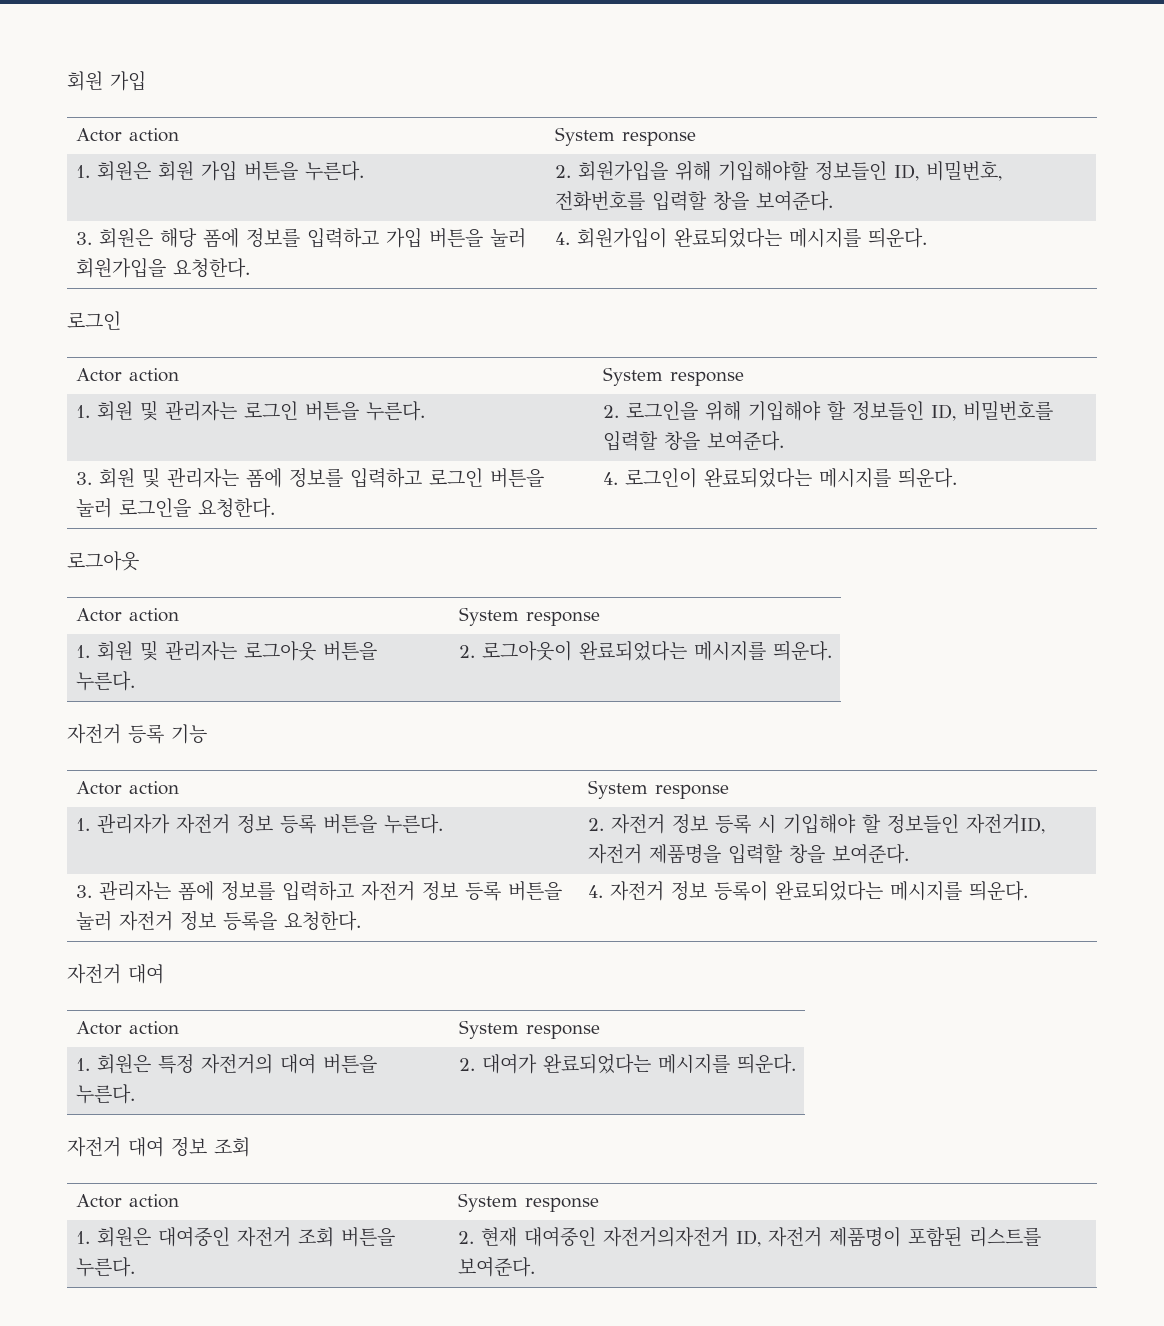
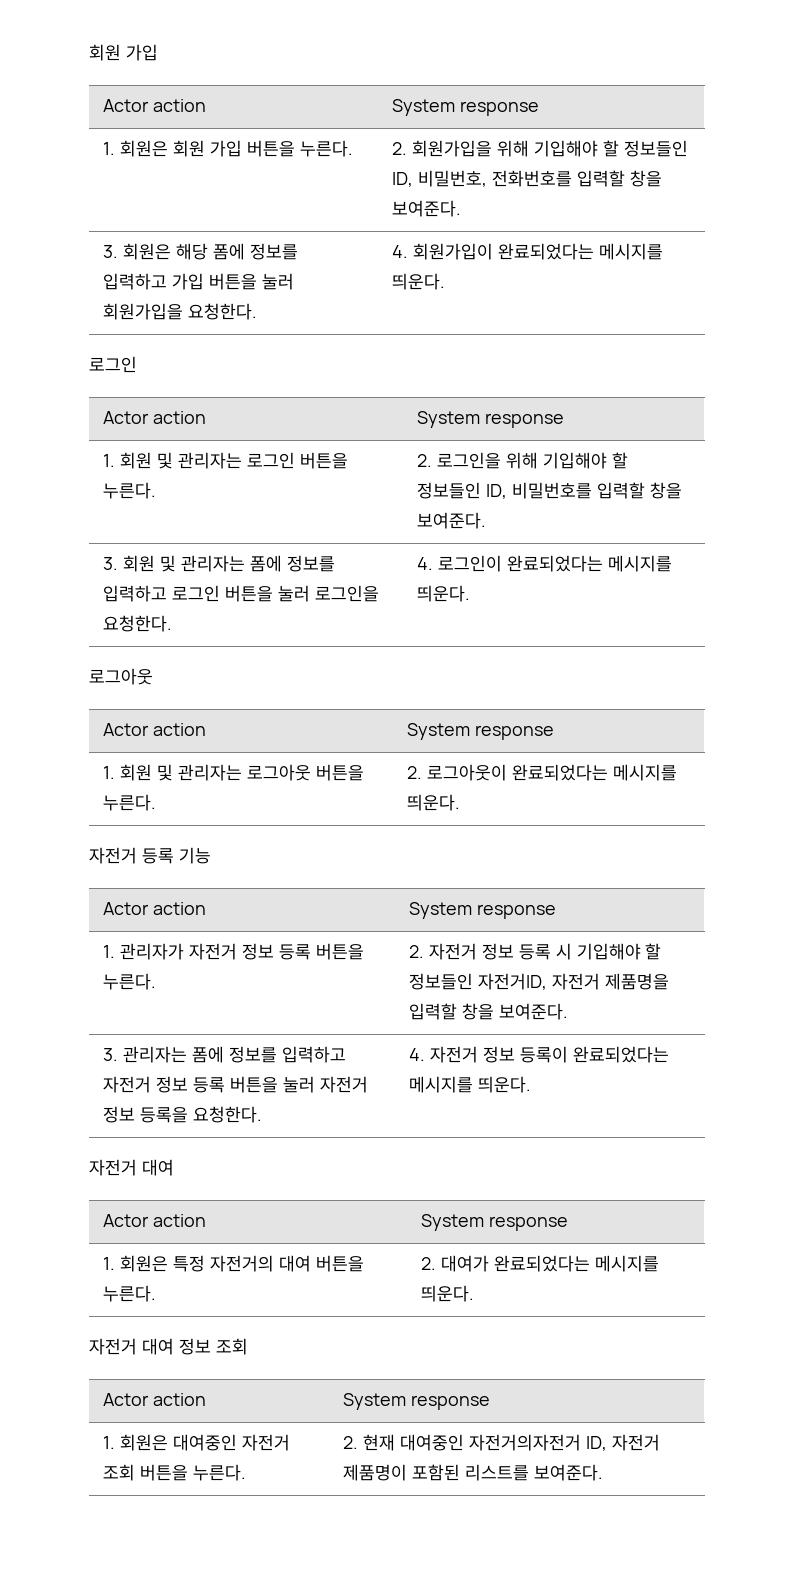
- 1. 회원은 회원 가입 버튼을 누른다. | 2. 회원가입을 위해 기입해야할 정보들인 ID, 비밀번호, 전화번호를 입력할 창을 보여준다.
+ 1. 회원은 회원 가입 버튼을 누른다. | 2. 회원가입을 위해 기입해야 할 정보들인 ID, 비밀번호, 전화번호를 입력할 창을 보여준다.

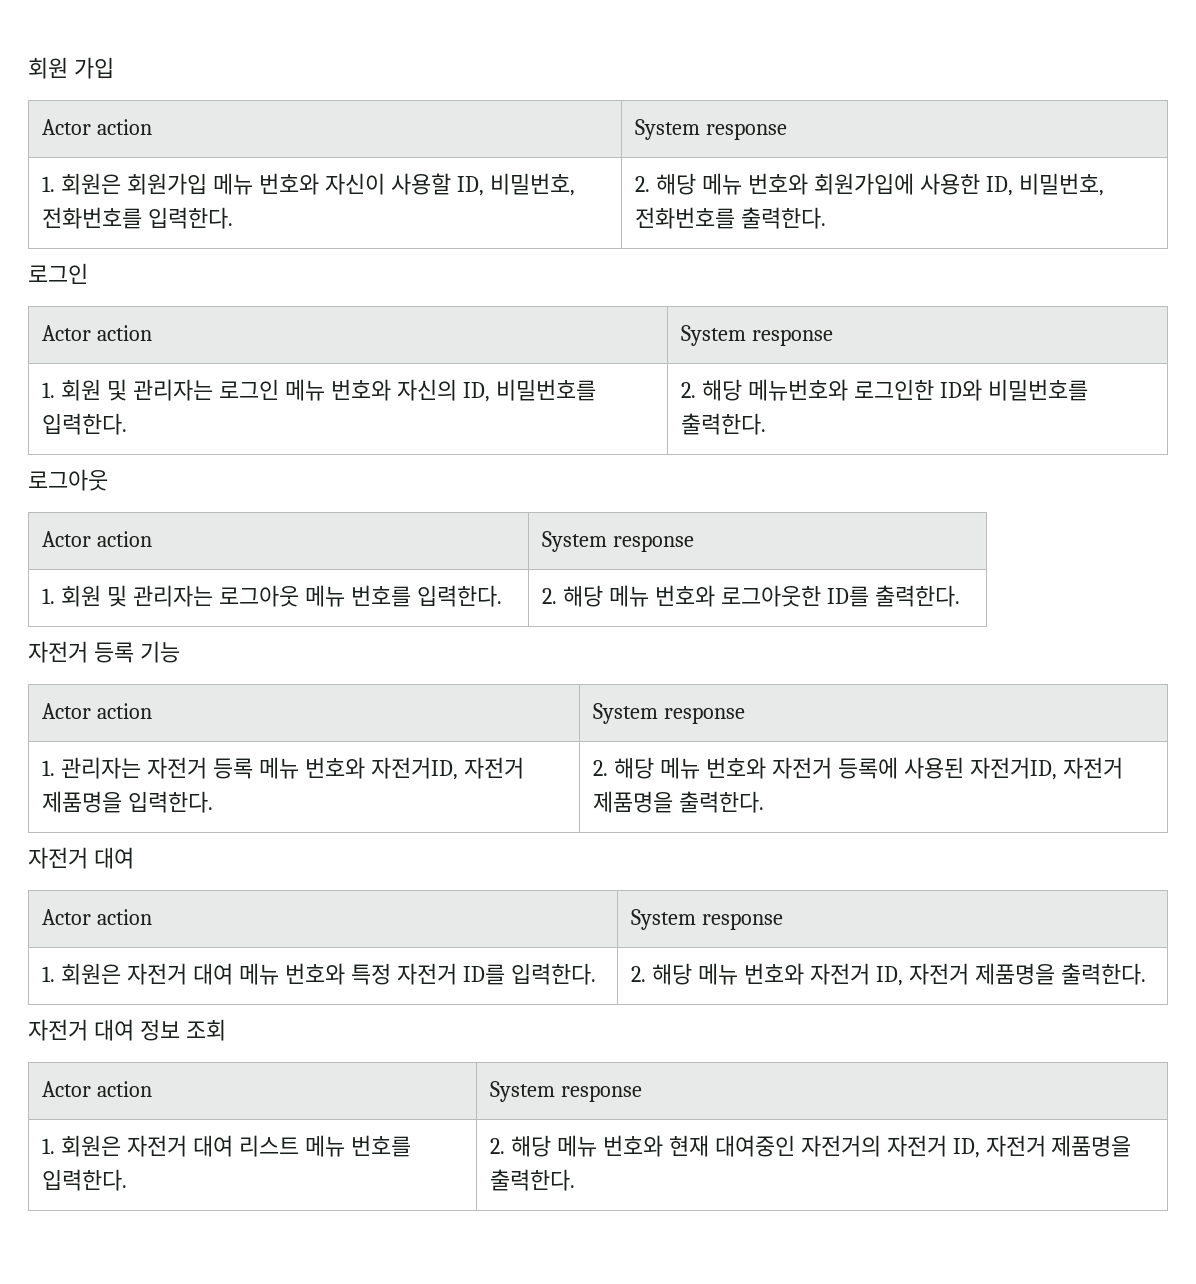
- 1. 회원은 회원 가입 버튼을 누른다. | 2. 회원가입을 위해 기입해야 할 정보들인 ID, 비밀번호, 전화번호를 입력할 창을 보여준다.
- 3. 회원은 해당 폼에 정보를 입력하고 가입 버튼을 눌러 회원가입을 요청한다. | 4. 회원가입이 완료되었다는 메시지를 띄운다.
+ 1. 회원은 회원가입 메뉴 번호와 자신이 사용할 ID, 비밀번호, 전화번호를 입력한다. | 2. 해당 메뉴 번호와 회원가입에 사용한 ID, 비밀번호, 전화번호를 출력한다.
- 1. 회원 및 관리자는 로그인 버튼을 누른다. | 2. 로그인을 위해 기입해야 할 정보들인 ID, 비밀번호를 입력할 창을 보여준다.
- 3. 회원 및 관리자는 폼에 정보를 입력하고 로그인 버튼을 눌러 로그인을 요청한다. | 4. 로그인이 완료되었다는 메시지를 띄운다.
+ 1. 회원 및 관리자는 로그인 메뉴 번호와 자신의 ID, 비밀번호를 입력한다. | 2. 해당 메뉴번호와 로그인한 ID와 비밀번호를 출력한다.
- 1. 회원 및 관리자는 로그아웃 버튼을 누른다. | 2. 로그아웃이 완료되었다는 메시지를 띄운다.
+ 1. 회원 및 관리자는 로그아웃 메뉴 번호를 입력한다. | 2. 해당 메뉴 번호와 로그아웃한 ID를 출력한다.
- 1. 관리자가 자전거 정보 등록 버튼을 누른다. | 2. 자전거 정보 등록 시 기입해야 할 정보들인 자전거ID, 자전거 제품명을 입력할 창을 보여준다.
- 3. 관리자는 폼에 정보를 입력하고 자전거 정보 등록 버튼을 눌러 자전거 정보 등록을 요청한다. | 4. 자전거 정보 등록이 완료되었다는 메시지를 띄운다.
+ 1. 관리자는 자전거 등록 메뉴 번호와 자전거ID, 자전거 제품명을 입력한다. | 2. 해당 메뉴 번호와 자전거 등록에 사용된 자전거ID, 자전거 제품명을 출력한다.
- 1. 회원은 특정 자전거의 대여 버튼을 누른다. | 2. 대여가 완료되었다는 메시지를 띄운다.
+ 1. 회원은 자전거 대여 메뉴 번호와 특정 자전거 ID를 입력한다. | 2. 해당 메뉴 번호와 자전거 ID, 자전거 제품명을 출력한다.
- 1. 회원은 대여중인 자전거 조회 버튼을 누른다. | 2. 현재 대여중인 자전거의자전거 ID, 자전거 제품명이 포함된 리스트를 보여준다.
+ 1. 회원은 자전거 대여 리스트 메뉴 번호를 입력한다. | 2. 해당 메뉴 번호와 현재 대여중인 자전거의 자전거 ID, 자전거 제품명을 출력한다.

